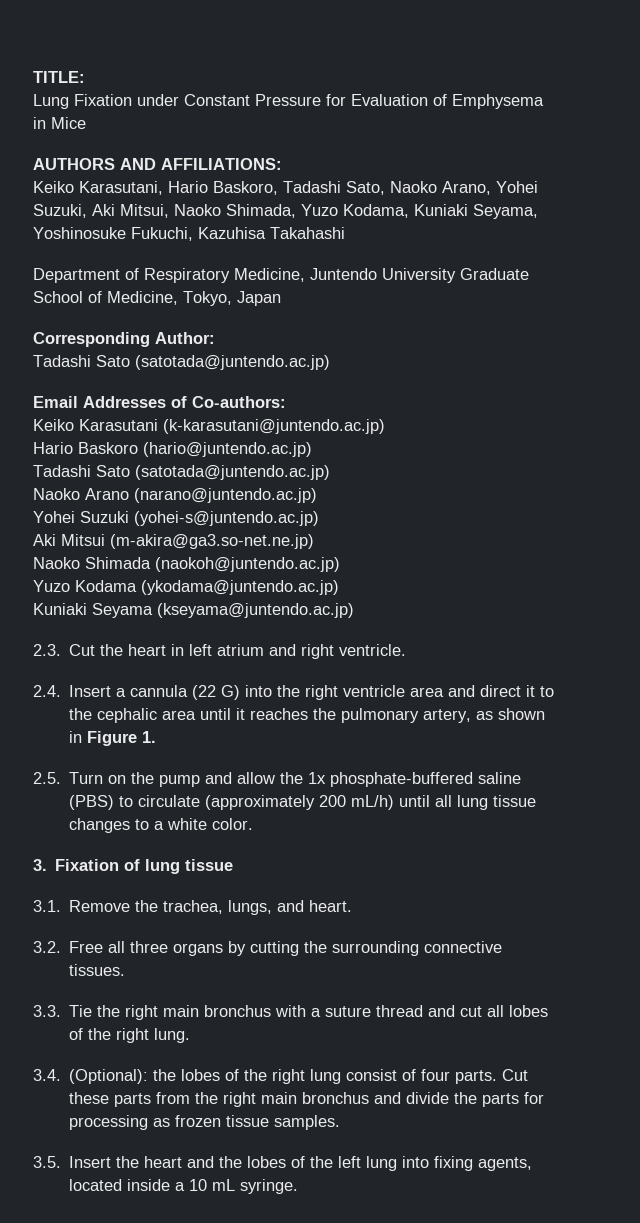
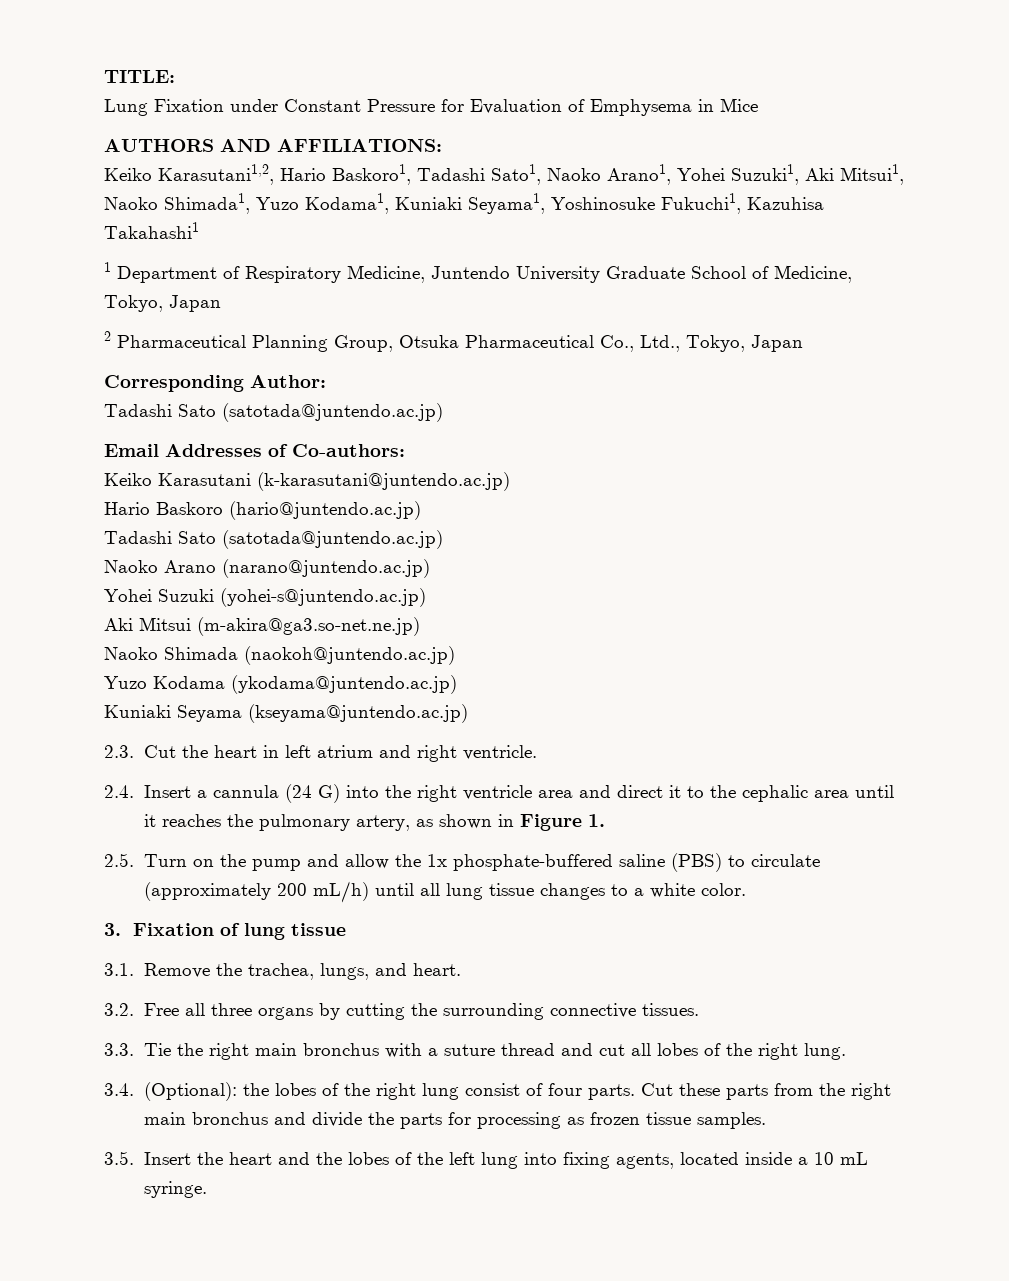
- Keiko Karasutani, Hario Baskoro, Tadashi Sato, Naoko Arano, Yohei Suzuki, Aki Mitsui, Naoko Shimada, Yuzo Kodama, Kuniaki Seyama, Yoshinosuke Fukuchi, Kazuhisa Takahashi
- Department of Respiratory Medicine, Juntendo University Graduate School of Medicine, Tokyo, Japan
+ Keiko Karasutani1,2, Hario Baskoro1, Tadashi Sato1, Naoko Arano1, Yohei Suzuki1, Aki Mitsui1, Naoko Shimada1, Yuzo Kodama1, Kuniaki Seyama1, Yoshinosuke Fukuchi1, Kazuhisa Takahashi1
+ 1 Department of Respiratory Medicine, Juntendo University Graduate School of Medicine, Tokyo, Japan
+ 2 Pharmaceutical Planning Group, Otsuka Pharmaceutical Co., Ltd., Tokyo, Japan
- 2.4. Insert a cannula (22 G) into the right ventricle area and direct it to the cephalic area until it reaches the pulmonary artery, as shown in Figure 1.
+ 2.4. Insert a cannula (24 G) into the right ventricle area and direct it to the cephalic area until it reaches the pulmonary artery, as shown in Figure 1.

